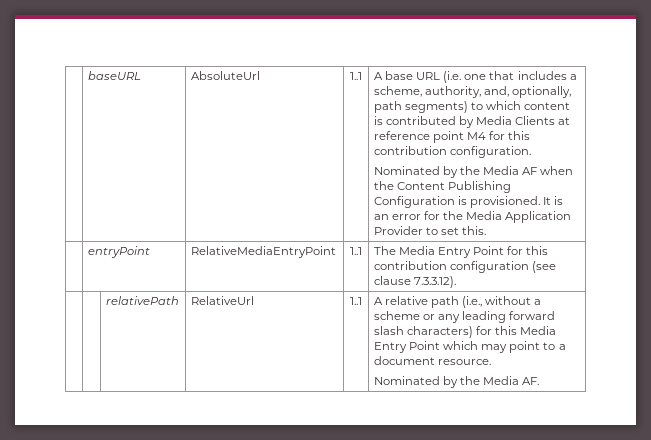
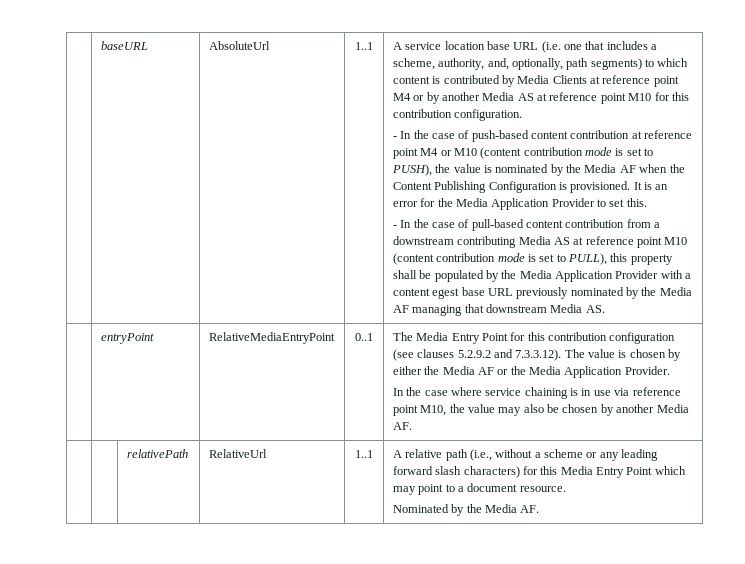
- A base URL (i.e. one that includes a scheme, authority, and, optionally, path segments) to which content is contributed by Media Clients at reference point M4 for this contribution configuration.
- Nominated by the Media AF when the Content Publishing Configuration is provisioned.
+ A service location base URL (i.e. one that includes a scheme, authority, and, optionally, path segments) to which content is contributed by Media Clients at reference point M4 or by another Media AS at reference point M10 for this contribution configuration.
+ - In the case of push-based content contribution at reference point M4 or M10 (content contribution mode is set to PUSH), the value is nominated by the Media AF when the Content Publishing Configuration is provisioned.
+ - In the case of pull-based content contribution from a downstream contributing Media AS at reference point M10 (content contribution mode is set to PULL), this property shall be populated by the Media Application Provider with a content egest base URL previously nominated by the Media AF managing that downstream Media AS.
- RelativeMediaEntryPoint | 1..1
+ RelativeMediaEntryPoint | 0..1
- The Media Entry Point for this contribution configuration (see clause 7.3.3.12).
+ The Media Entry Point for this contribution configuration (see clauses 5.2.9.2 and 7.3.3.12). The value is chosen by either the Media AF or the Media Application Provider.
+ In the case where service chaining is in use via reference point M10, the value may also be chosen by another Media AF.

